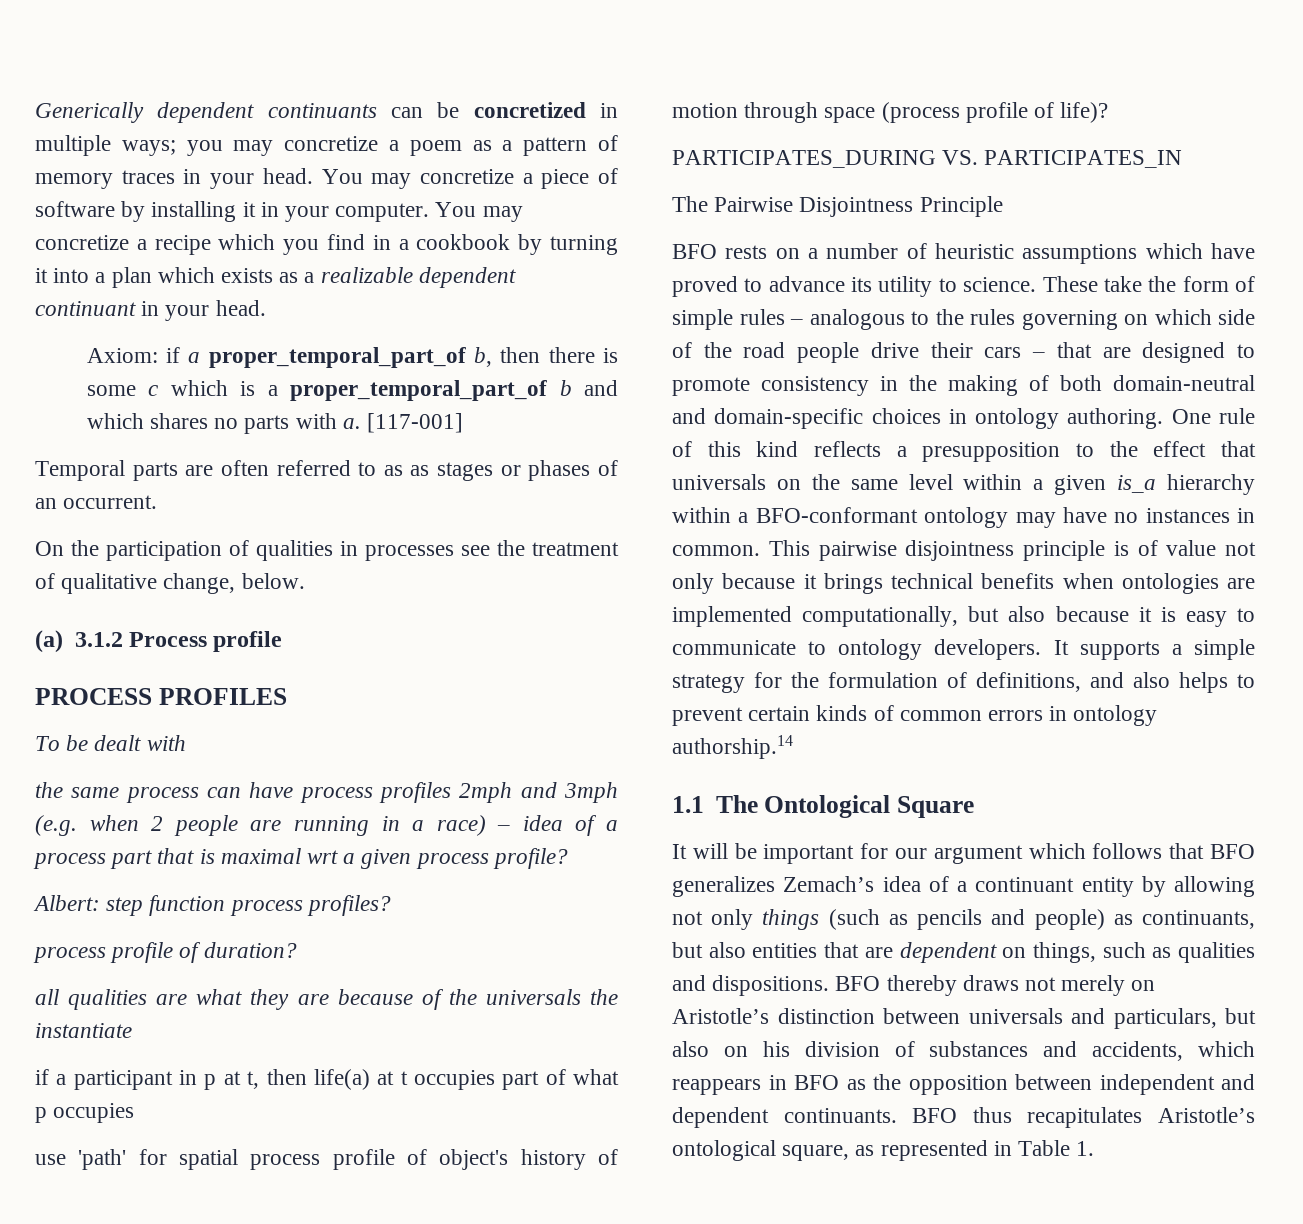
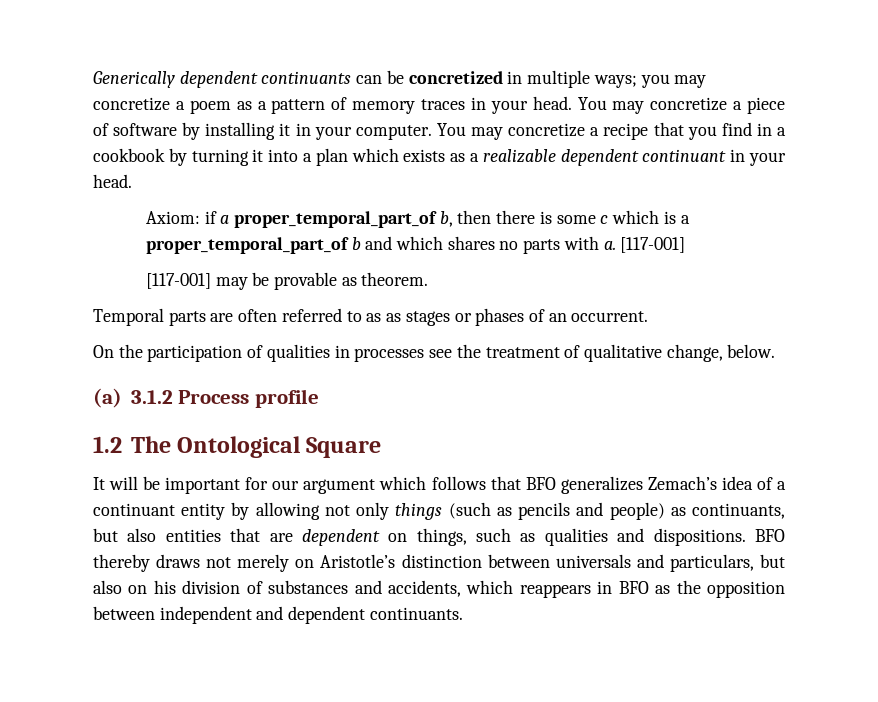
- You may concretize a recipe which you find in a cookbook by turning it into a plan which exists as a realizable dependent continuant in your head.
+ You may concretize a recipe that you find in a cookbook by turning it into a plan which exists as a realizable dependent continuant in your head.
+ [117-001] may be provable as theorem.
- PROCESS PROFILES
- To be dealt with
- the same process can have process profiles 2mph and 3mph (e.g. when 2 people are running in a race) – idea of a process part that is maximal wrt a given process profile?
- Albert: step function process profiles?
- process profile of duration?
- all qualities are what they are because of the universals the instantiate
- if a participant in p at t, then life(a) at t occupies part of what p occupies
- use 'path' for spatial process profile of object's history of motion through space (process profile of life)?
- PARTICIPATES_DURING VS. PARTICIPATES_IN
- The Pairwise Disjointness Principle
- BFO rests on a number of heuristic assumptions which have proved to advance its utility to science. These take the form of simple rules – analogous to the rules governing on which side of the road people drive their cars – that are designed to promote consistency in the making of both domain-neutral and domain-specific choices in ontology authoring. One rule of this kind reflects a presupposition to the effect that universals on the same level within a given is_a hierarchy within a BFO-conformant ontology may have no instances in common. This pairwise disjointness principle is of value not only because it brings technical benefits when ontologies are implemented computationally, but also because it is easy to communicate to ontology developers. It supports a simple strategy for the formulation of definitions, and also helps to prevent certain kinds of common errors in ontology authorship.14
- 1.1 The Ontological Square
+ 1.2 The Ontological Square
- BFO thus recapitulates Aristotle’s ontological square, as represented in Table 1.

